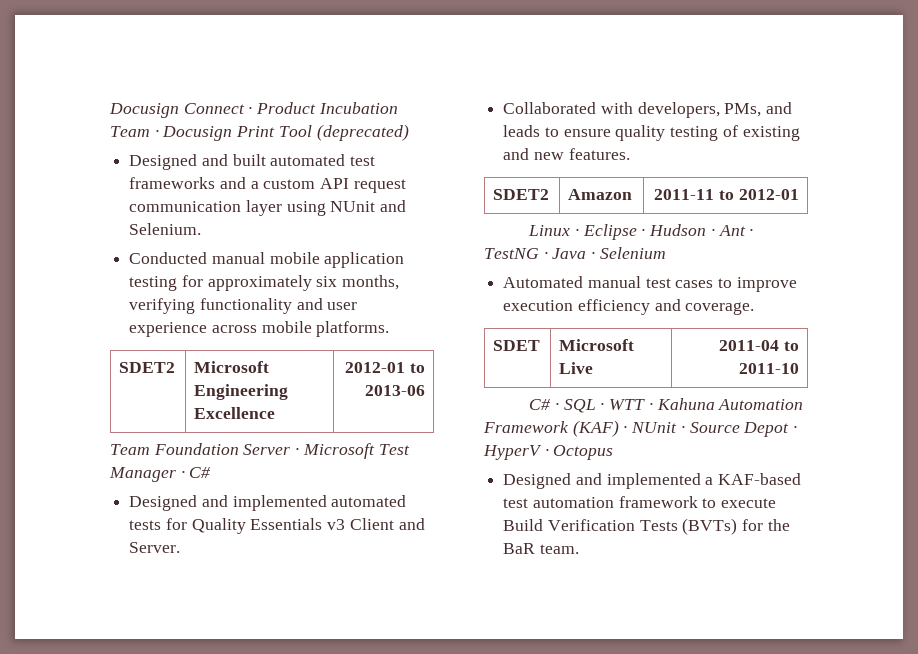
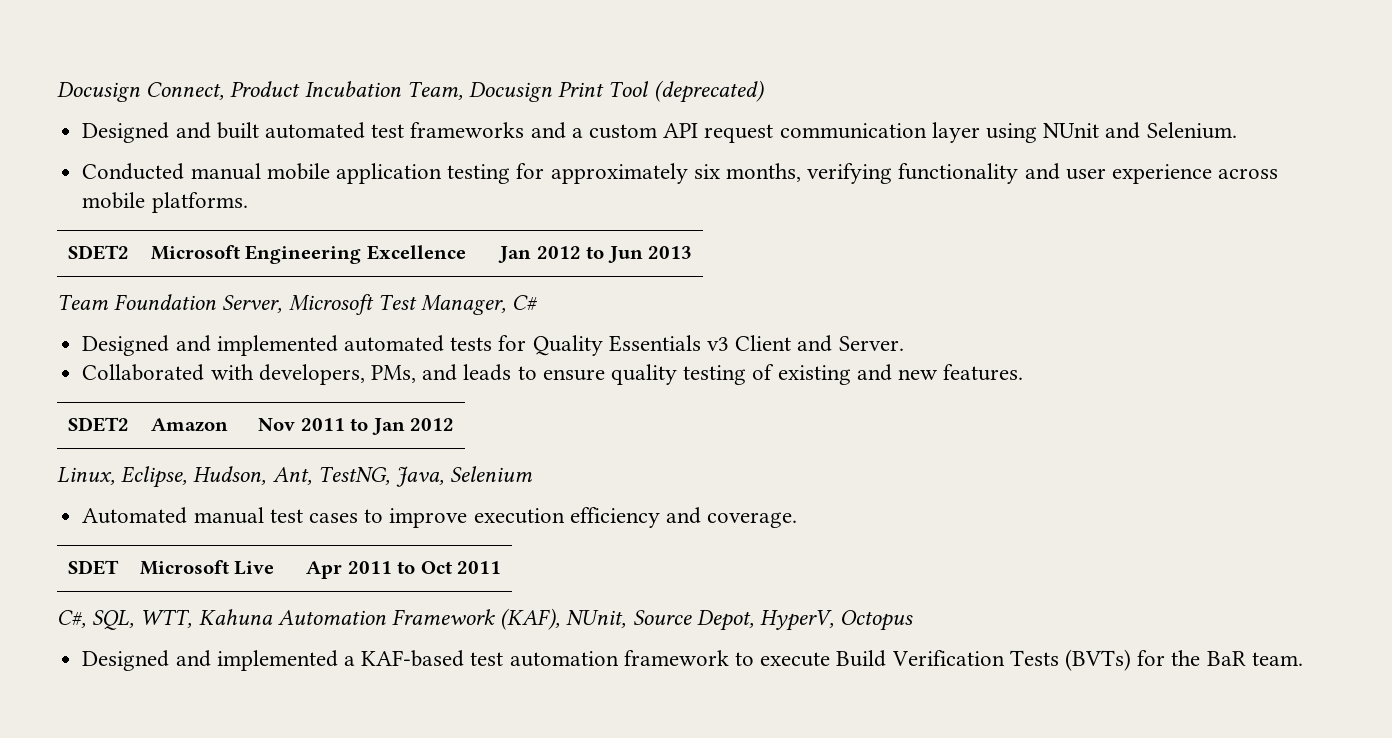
- Docusign Connect · Product Incubation Team · Docusign Print Tool (deprecated)
+ Docusign Connect, Product Incubation Team, Docusign Print Tool (deprecated)
- SDET2 | Microsoft Engineering Excellence | 2012-01 to 2013-06
- Team Foundation Server · Microsoft Test Manager · C#
+ SDET2 | Microsoft Engineering Excellence | Jan 2012 to Jun 2013
+ Team Foundation Server, Microsoft Test Manager, C#
- SDET2 | Amazon | 2011-11 to 2012-01
- Linux · Eclipse · Hudson · Ant · TestNG · Java · Selenium
+ SDET2 | Amazon | Nov 2011 to Jan 2012
+ Linux, Eclipse, Hudson, Ant, TestNG, Java, Selenium
- SDET | Microsoft Live | 2011-04 to 2011-10
- C# · SQL · WTT · Kahuna Automation Framework (KAF) · NUnit · Source Depot · HyperV · Octopus
+ SDET | Microsoft Live | Apr 2011 to Oct 2011
+ C#, SQL, WTT, Kahuna Automation Framework (KAF), NUnit, Source Depot, HyperV, Octopus

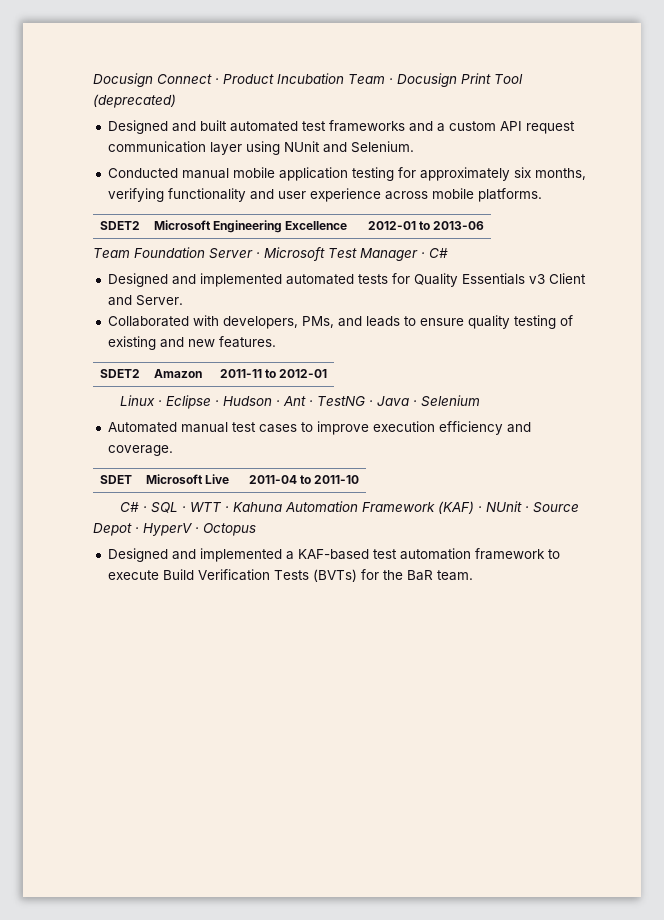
- Docusign Connect, Product Incubation Team, Docusign Print Tool (deprecated)
+ Docusign Connect · Product Incubation Team · Docusign Print Tool (deprecated)
- SDET2 | Microsoft Engineering Excellence | Jan 2012 to Jun 2013
- Team Foundation Server, Microsoft Test Manager, C#
+ SDET2 | Microsoft Engineering Excellence | 2012-01 to 2013-06
+ Team Foundation Server · Microsoft Test Manager · C#
- SDET2 | Amazon | Nov 2011 to Jan 2012
- Linux, Eclipse, Hudson, Ant, TestNG, Java, Selenium
+ SDET2 | Amazon | 2011-11 to 2012-01
+ Linux · Eclipse · Hudson · Ant · TestNG · Java · Selenium
- SDET | Microsoft Live | Apr 2011 to Oct 2011
- C#, SQL, WTT, Kahuna Automation Framework (KAF), NUnit, Source Depot, HyperV, Octopus
+ SDET | Microsoft Live | 2011-04 to 2011-10
+ C# · SQL · WTT · Kahuna Automation Framework (KAF) · NUnit · Source Depot · HyperV · Octopus

